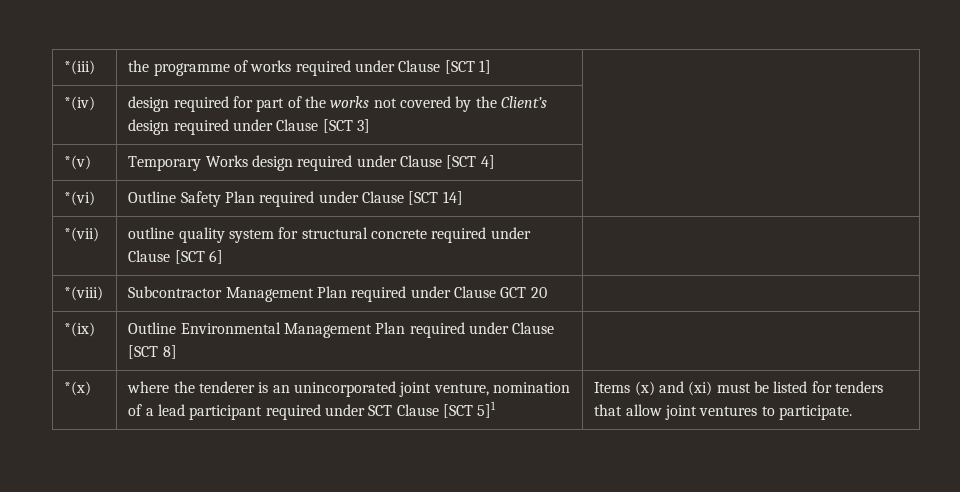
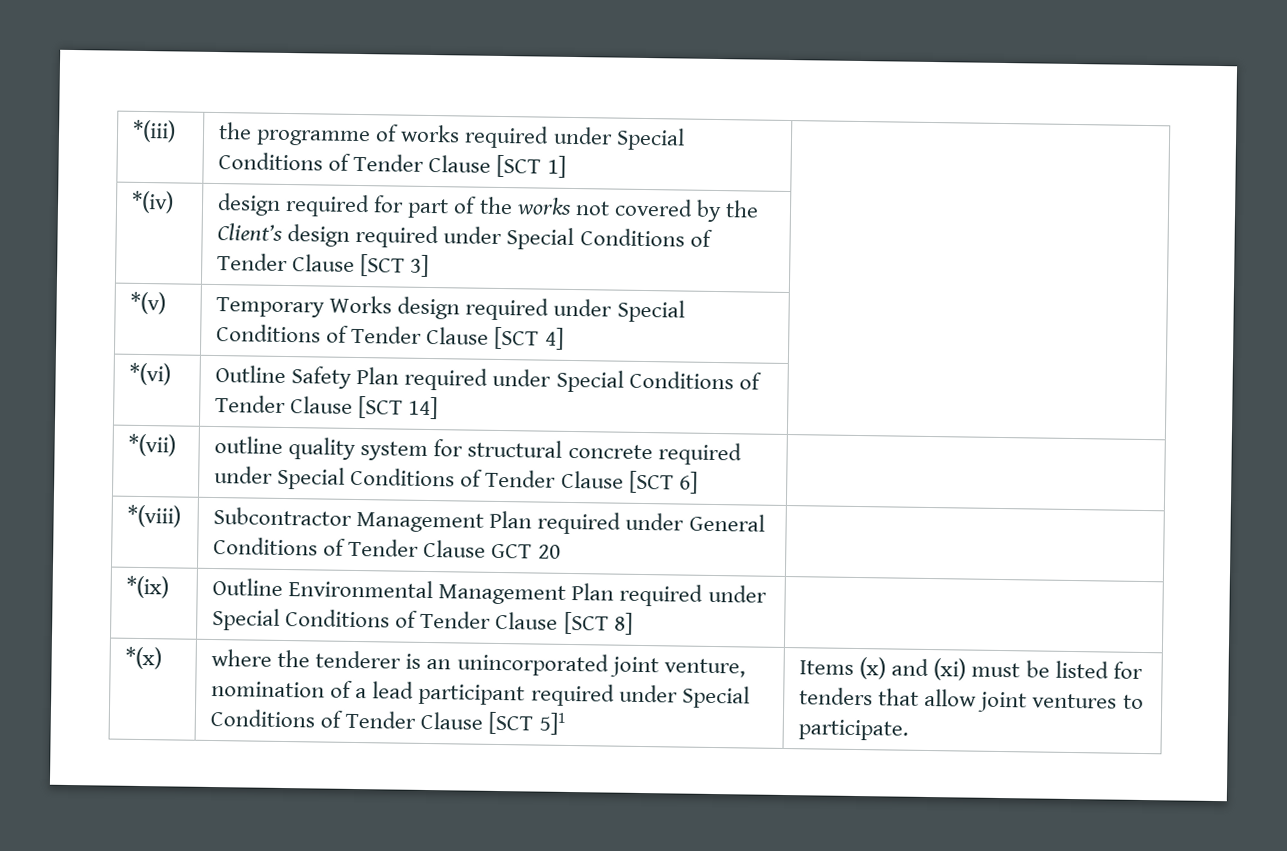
- *(iii) | the programme of works required under Clause [SCT 1] |
+ *(iii) | the programme of works required under Special Conditions of Tender Clause [SCT 1] |
- *(iv) | design required for part of the works not covered by the Client’s design required under Clause [SCT 3] |
+ *(iv) | design required for part of the works not covered by the Client’s design required under Special Conditions of Tender Clause [SCT 3] |
- *(v) | Temporary Works design required under Clause [SCT 4] |
+ *(v) | Temporary Works design required under Special Conditions of Tender Clause [SCT 4] |
- *(vi) | Outline Safety Plan required under Clause [SCT 14] |
+ *(vi) | Outline Safety Plan required under Special Conditions of Tender Clause [SCT 14] |
- *(vii) | outline quality system for structural concrete required under Clause [SCT 6] |
+ *(vii) | outline quality system for structural concrete required under Special Conditions of Tender Clause [SCT 6] |
- *(viii) | Subcontractor Management Plan required under Clause GCT 20 |
+ *(viii) | Subcontractor Management Plan required under General Conditions of Tender Clause GCT 20 |
- *(ix) | Outline Environmental Management Plan required under Clause [SCT 8] |
+ *(ix) | Outline Environmental Management Plan required under Special Conditions of Tender Clause [SCT 8] |
- *(x) | where the tenderer is an unincorporated joint venture, nomination of a lead participant required under SCT Clause [SCT 5]1 | Items (x) and (xi) must be listed for tenders that allow joint ventures to participate.
+ *(x) | where the tenderer is an unincorporated joint venture, nomination of a lead participant required under Special Conditions of Tender Clause [SCT 5]1 | Items (x) and (xi) must be listed for tenders that allow joint ventures to participate.

